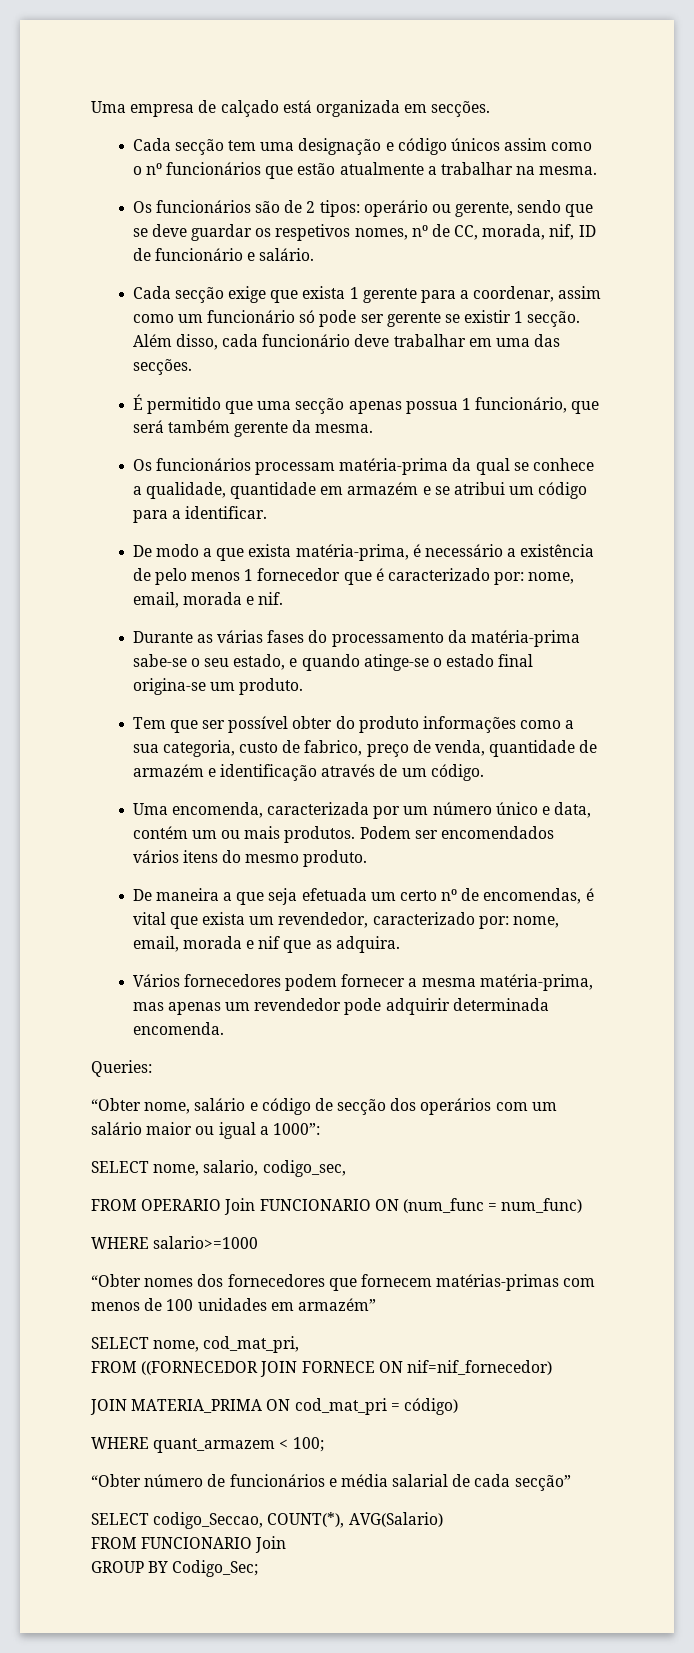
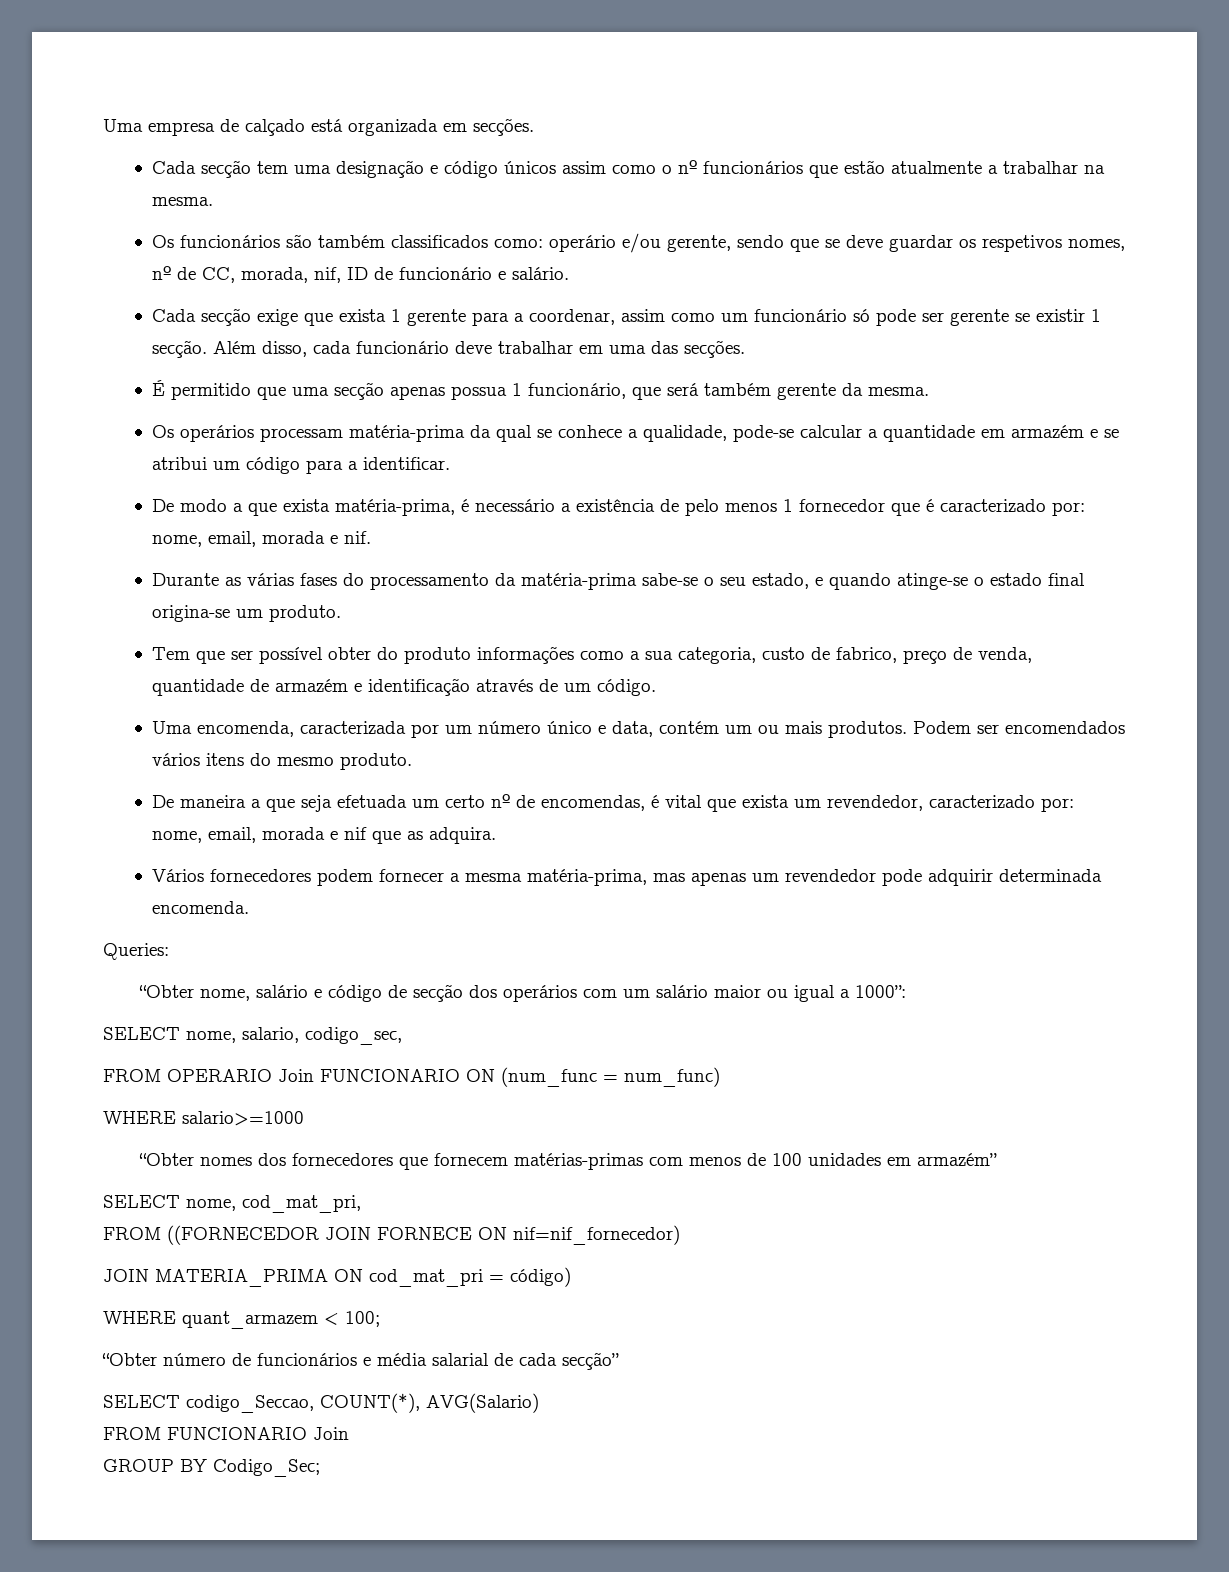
- Os funcionários são de 2 tipos: operário ou gerente, sendo que se deve guardar os respetivos nomes, nº de CC, morada, nif, ID de funcionário e salário.
+ Os funcionários são também classificados como: operário e/ou gerente, sendo que se deve guardar os respetivos nomes, nº de CC, morada, nif, ID de funcionário e salário.
- Os funcionários processam matéria-prima da qual se conhece a qualidade, quantidade em armazém e se atribui um código para a identificar.
+ Os operários processam matéria-prima da qual se conhece a qualidade, pode-se calcular a quantidade em armazém e se atribui um código para a identificar.

